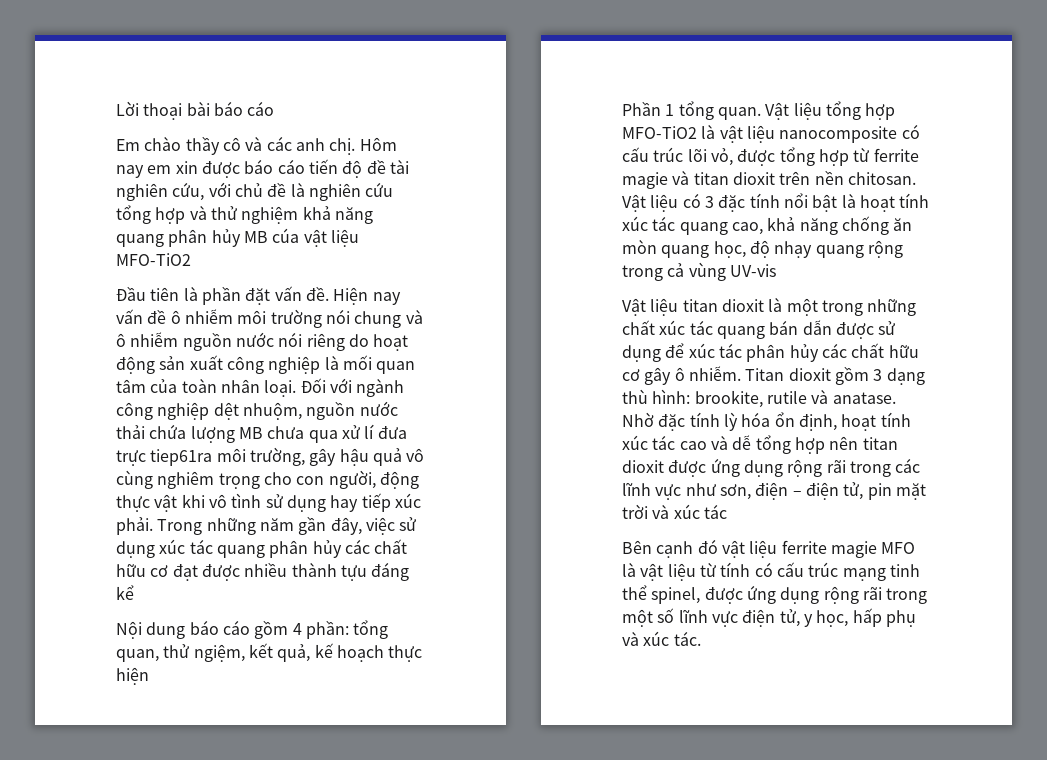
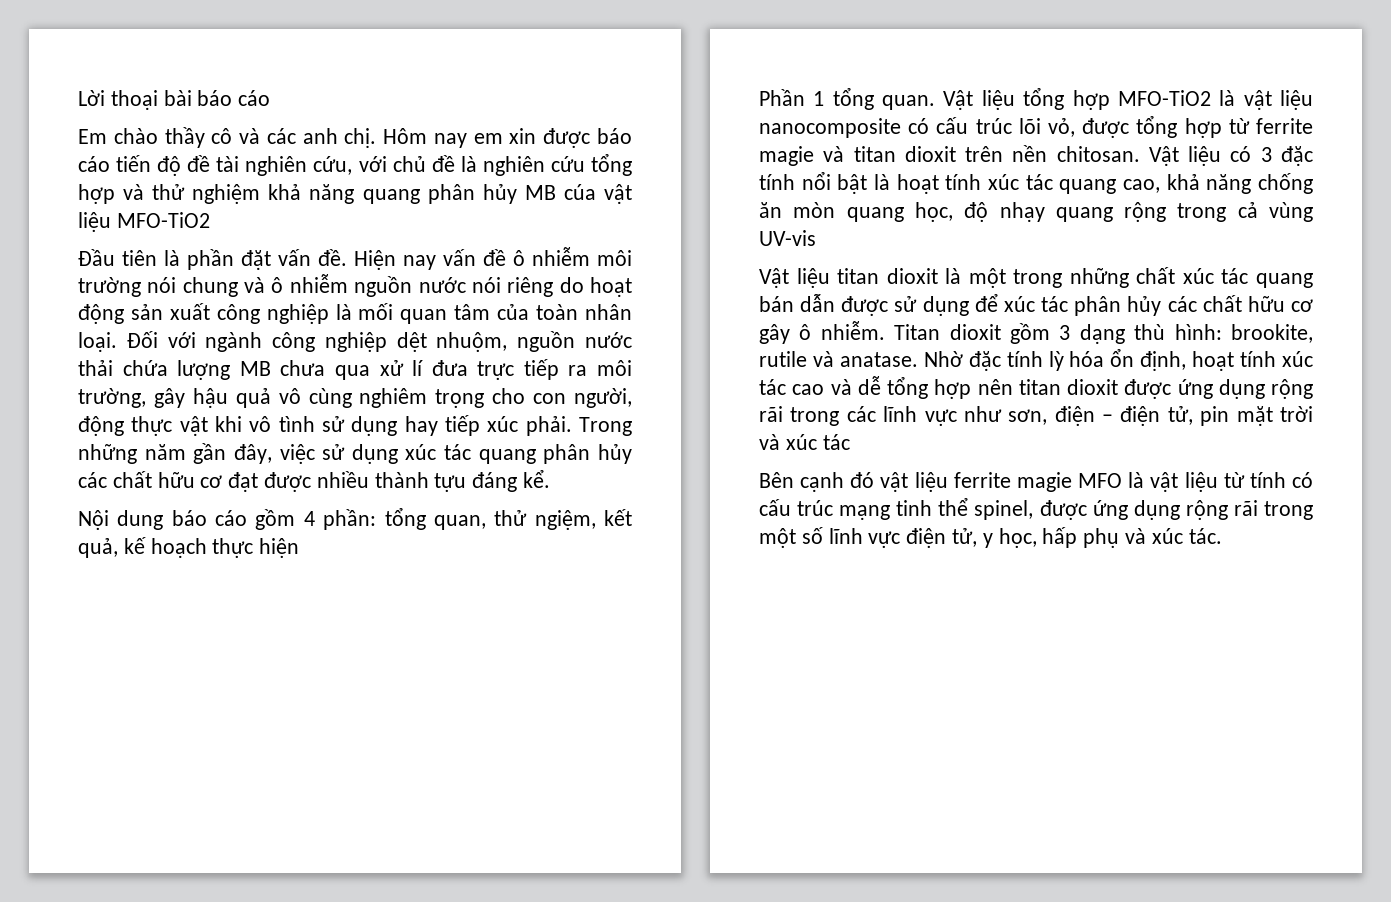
- Đối với ngành công nghiệp dệt nhuộm, nguồn nước thải chứa lượng MB chưa qua xử lí đưa trực tiep61ra môi trường, gây hậu quả vô cùng nghiêm trọng cho con người, động thực vật khi vô tình sử dụng hay tiếp xúc phải.
+ Đối với ngành công nghiệp dệt nhuộm, nguồn nước thải chứa lượng MB chưa qua xử lí đưa trực tiếp ra môi trường, gây hậu quả vô cùng nghiêm trọng cho con người, động thực vật khi vô tình sử dụng hay tiếp xúc phải.
- Trong những năm gần đây, việc sử dụng xúc tác quang phân hủy các chất hữu cơ đạt được nhiều thành tựu đáng kể
+ Trong những năm gần đây, việc sử dụng xúc tác quang phân hủy các chất hữu cơ đạt được nhiều thành tựu đáng kể.

